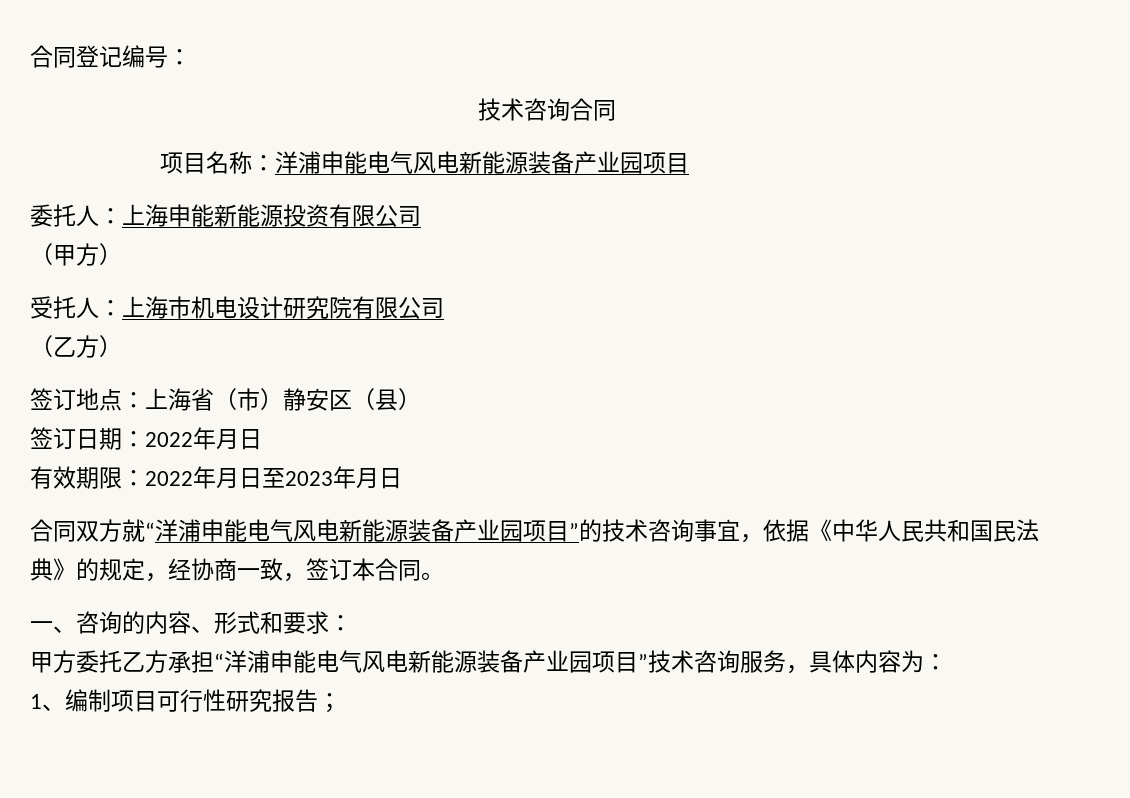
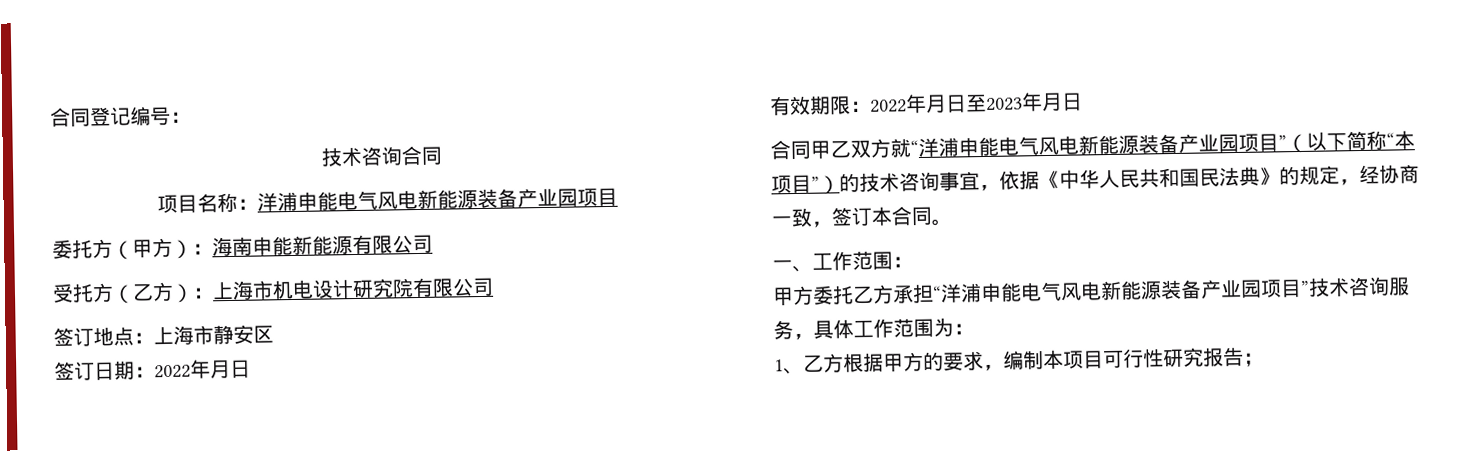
- 委托人：上海申能新能源投资有限公司
- （甲方）
- 受托人：上海市机电设计研究院有限公司
+ 委托方（甲方）：海南申能新能源有限公司
+ 受托方（乙方）：上海市机电设计研究院有限公司
- （乙方）
- 签订地点：上海省（市）静安区（县）
+ 签订地点：上海市静安区
- 合同双方就“洋浦申能电气风电新能源装备产业园项目”的技术咨询事宜，依据《中华人民共和国民法典》的规定，经协商一致，签订本合同。
+ 合同甲乙双方就“洋浦申能电气风电新能源装备产业园项目”（以下简称“本项目”）的技术咨询事宜，依据《中华人民共和国民法典》的规定，经协商一致，签订本合同。
- 一、咨询的内容、形式和要求：
+ 一、工作范围：
- 甲方委托乙方承担“洋浦申能电气风电新能源装备产业园项目”技术咨询服务，具体内容为：
+ 甲方委托乙方承担“洋浦申能电气风电新能源装备产业园项目”技术咨询服务，具体工作范围为：
- 1、编制项目可行性研究报告；
+ 1、乙方根据甲方的要求，编制本项目可行性研究报告；

